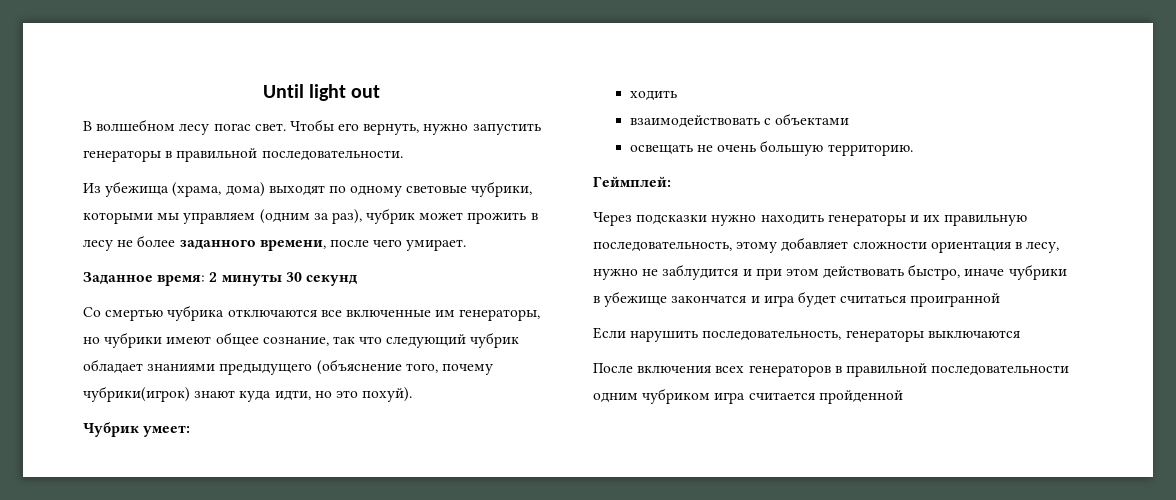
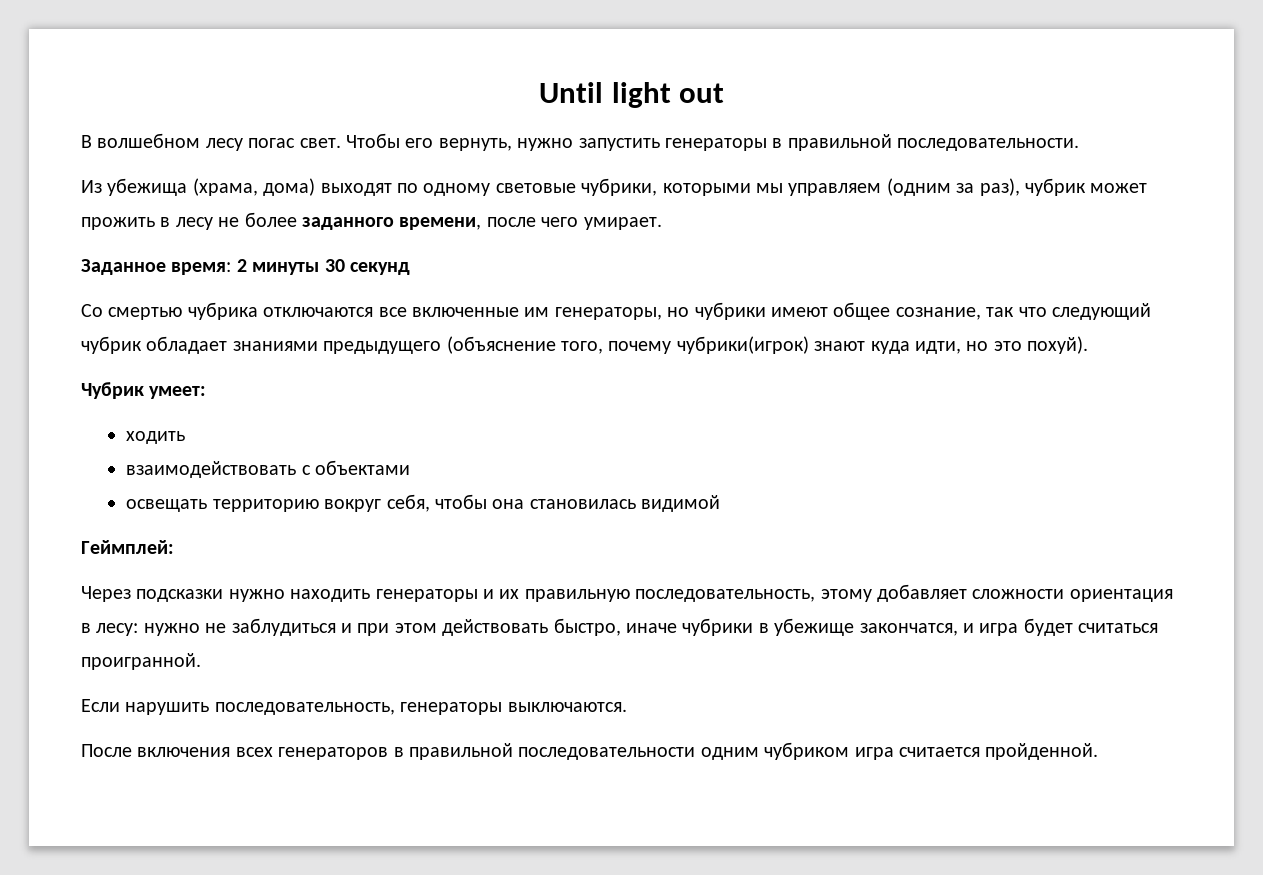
- освещать не очень большую территорию.
+ освещать территорию вокруг себя, чтобы она становилась видимой
- Через подсказки нужно находить генераторы и их правильную последовательность, этому добавляет сложности ориентация в лесу, нужно не заблудится и при этом действовать быстро, иначе чубрики в убежище закончатся и игра будет считаться проигранной
+ Через подсказки нужно находить генераторы и их правильную последовательность, этому добавляет сложности ориентация в лесу: нужно не заблудиться и при этом действовать быстро, иначе чубрики в убежище закончатся, и игра будет считаться проигранной.
- Если нарушить последовательность, генераторы выключаются
+ Если нарушить последовательность, генераторы выключаются.
- После включения всех генераторов в правильной последовательности одним чубриком игра считается пройденной
+ После включения всех генераторов в правильной последовательности одним чубриком игра считается пройденной.

